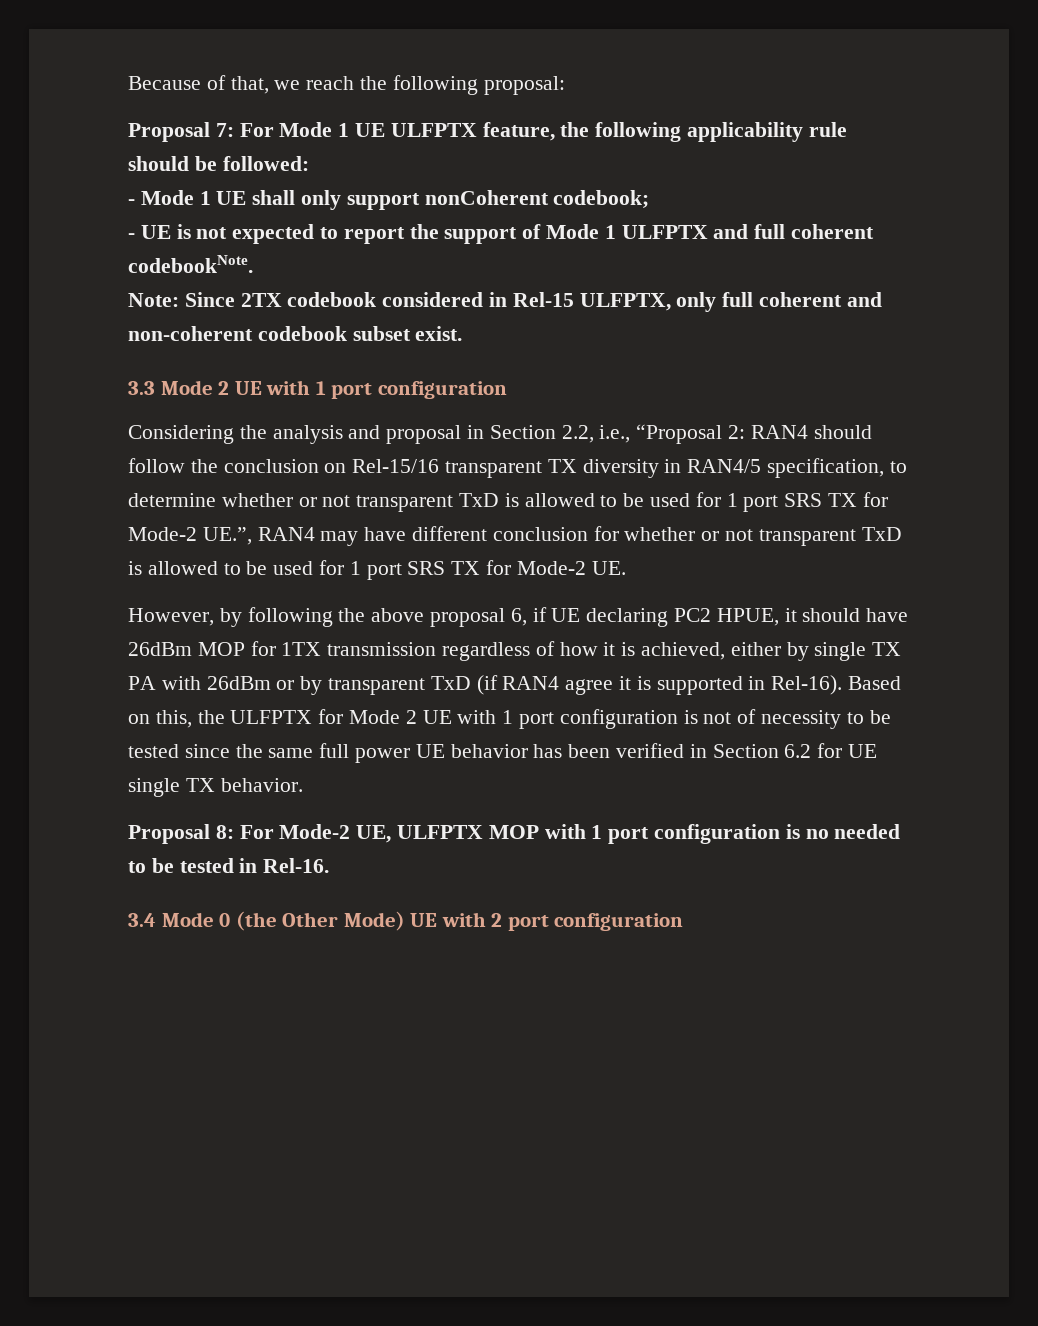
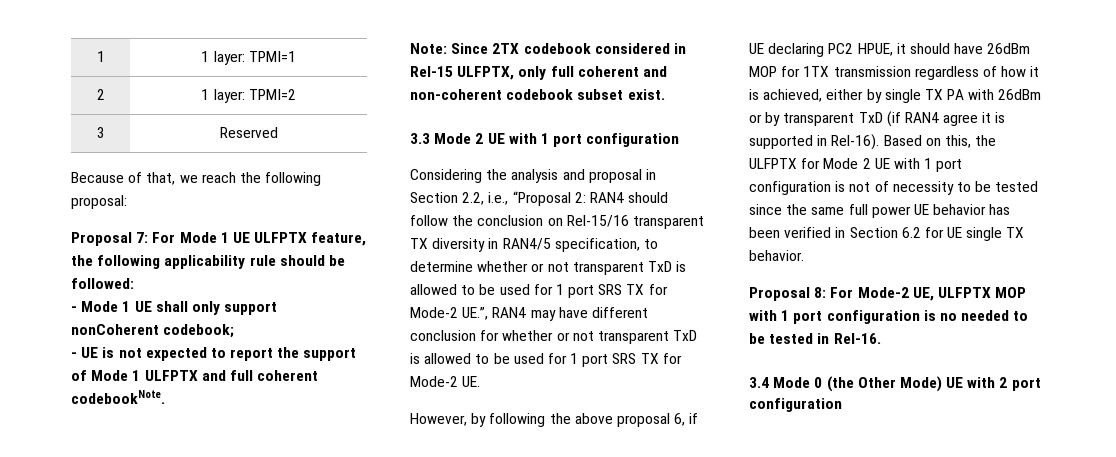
+ 1 | 1 layer: TPMI=1
+ 2 | 1 layer: TPMI=2
+ 3 | Reserved

